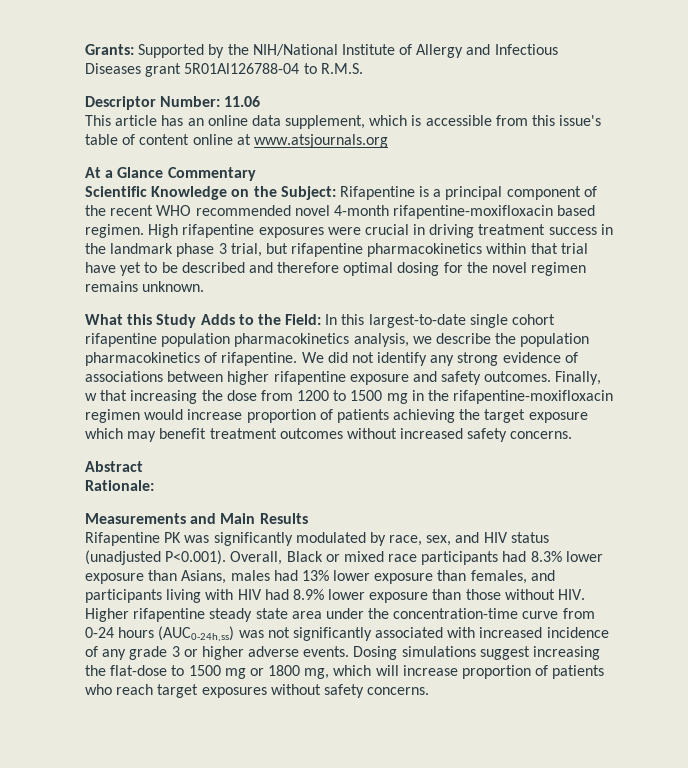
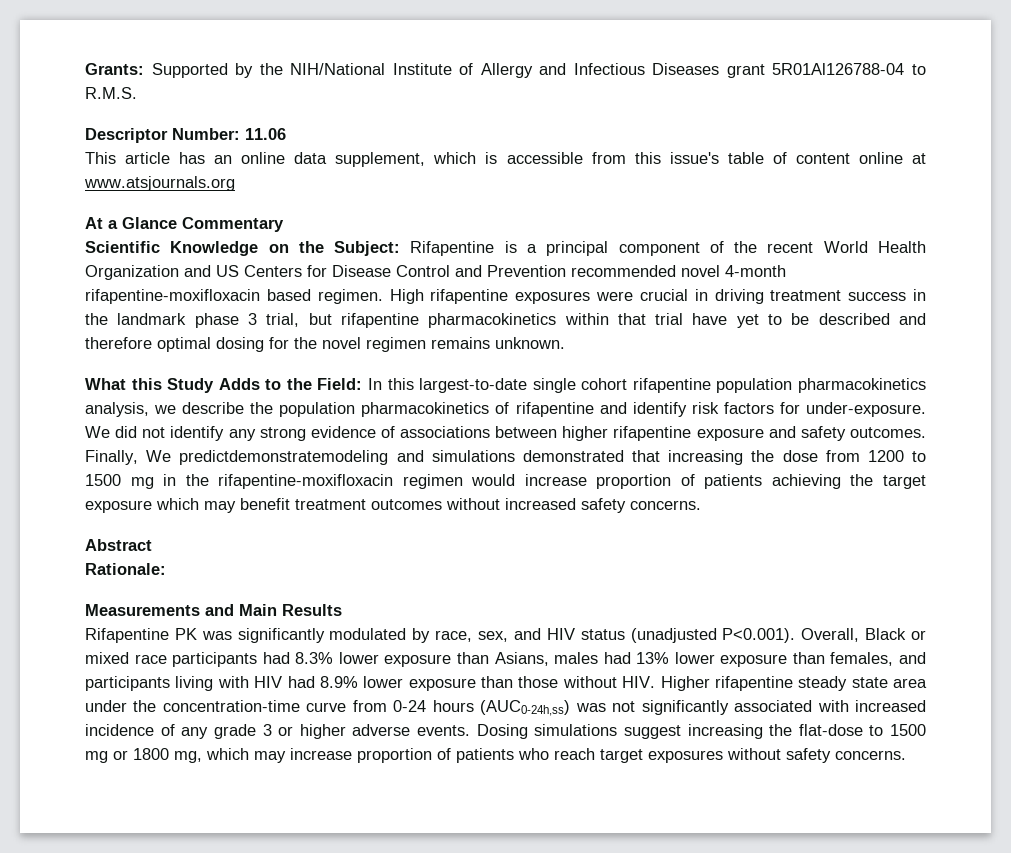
- Scientific Knowledge on the Subject: Rifapentine is a principal component of the recent WHO recommended novel 4-month rifapentine-moxifloxacin based regimen.
+ Scientific Knowledge on the Subject: Rifapentine is a principal component of the recent World Health Organization and US Centers for Disease Control and Prevention recommended novel 4-month rifapentine-moxifloxacin based regimen.
- What this Study Adds to the Field: In this largest-to-date single cohort rifapentine population pharmacokinetics analysis, we describe the population pharmacokinetics of rifapentine.
+ What this Study Adds to the Field: In this largest-to-date single cohort rifapentine population pharmacokinetics analysis, we describe the population pharmacokinetics of rifapentine and identify risk factors for under-exposure.
- Finally, w that increasing the dose from 1200 to 1500 mg in the rifapentine-moxifloxacin regimen would increase proportion of patients achieving the target exposure which may benefit treatment outcomes without increased safety concerns.
+ Finally, We predictdemonstratemodeling and simulations demonstrated that increasing the dose from 1200 to 1500 mg in the rifapentine-moxifloxacin regimen would increase proportion of patients achieving the target exposure which may benefit treatment outcomes without increased safety concerns.
- Dosing simulations suggest increasing the flat-dose to 1500 mg or 1800 mg, which will increase proportion of patients who reach target exposures without safety concerns.
+ Dosing simulations suggest increasing the flat-dose to 1500 mg or 1800 mg, which may increase proportion of patients who reach target exposures without safety concerns.

